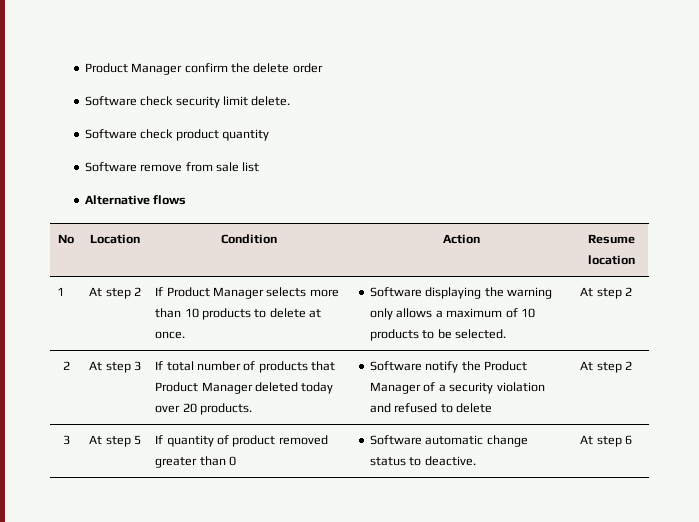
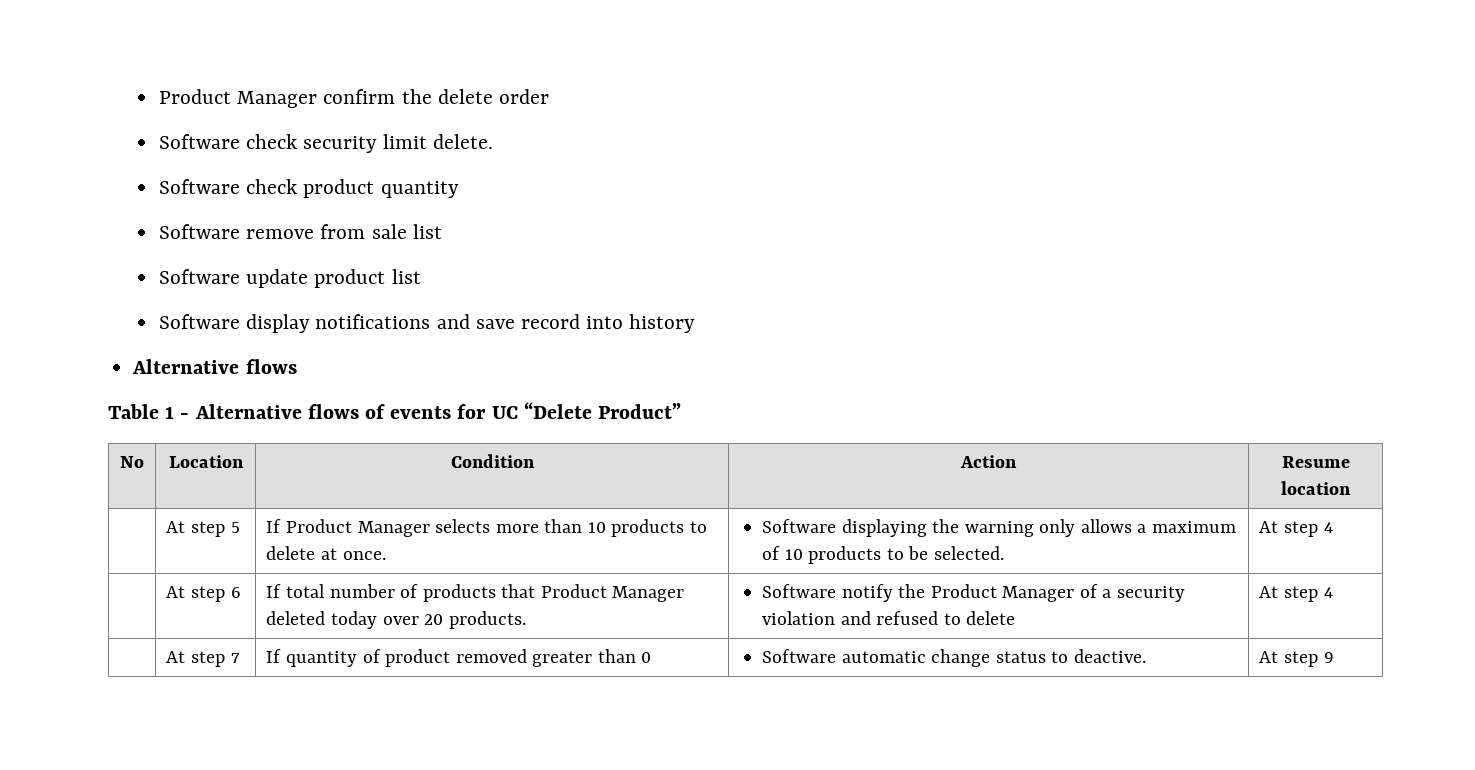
+ Software update product list
+ Software display notifications and save record into history
  Alternative flows
+ Table 1 - Alternative flows of events for UC “Delete Product”
- 1 | At step 2 | If Product Manager selects more than 10 products to delete at once. | Software displaying the warning only allows a maximum of 10 products to be selected. | At step 2
- 2 | At step 3 | If total number of products that Product Manager deleted today over 20 products. | Software notify the Product Manager of a security violation and refused to delete | At step 2
- 3 | At step 5 | If quantity of product removed greater than 0 | Software automatic change status to deactive. | At step 6
+ | At step 5 | If Product Manager selects more than 10 products to delete at once. | Software displaying the warning only allows a maximum of 10 products to be selected. | At step 4
+ | At step 6 | If total number of products that Product Manager deleted today over 20 products. | Software notify the Product Manager of a security violation and refused to delete | At step 4
+ | At step 7 | If quantity of product removed greater than 0 | Software automatic change status to deactive. | At step 9

